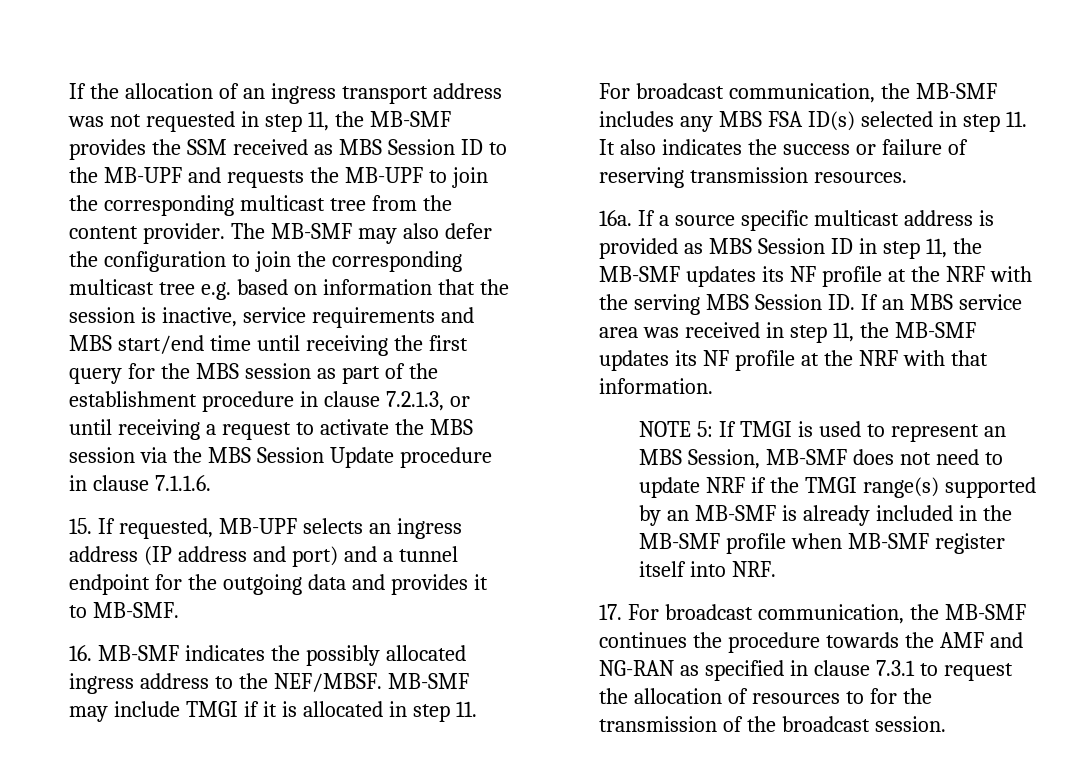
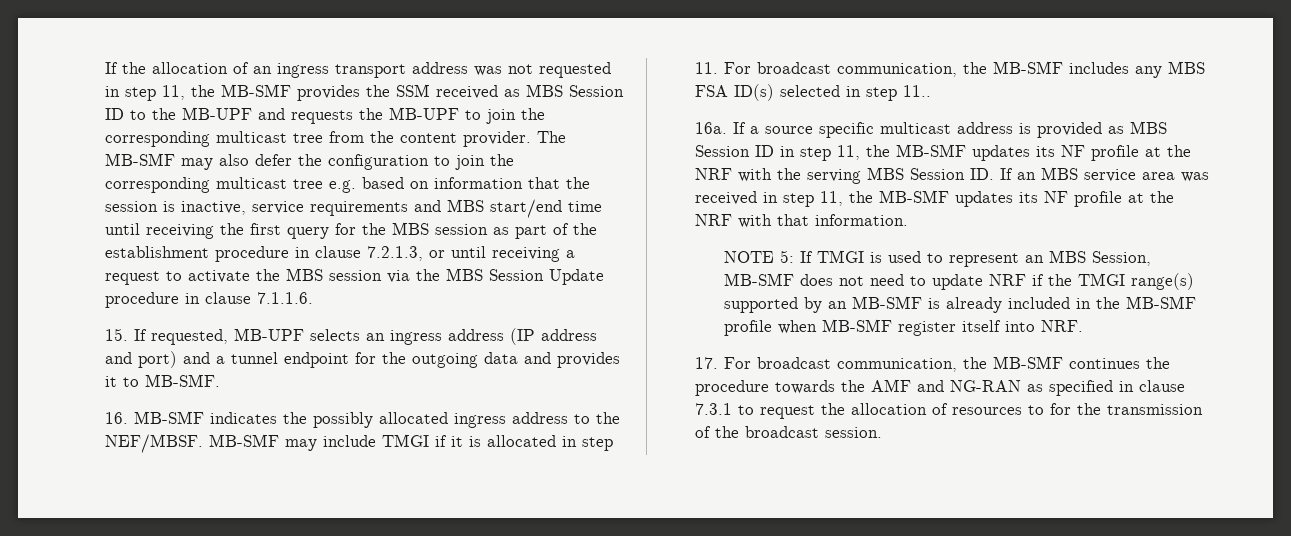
- MB-SMF may include TMGI if it is allocated in step 11. For broadcast communication, the MB-SMF includes any MBS FSA ID(s) selected in step 11. It also indicates the success or failure of reserving transmission resources.
+ MB-SMF may include TMGI if it is allocated in step 11. For broadcast communication, the MB-SMF includes any MBS FSA ID(s) selected in step 11..

